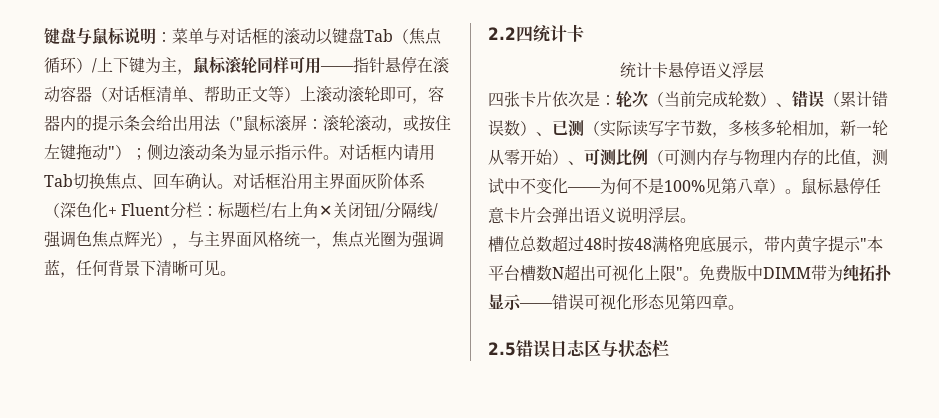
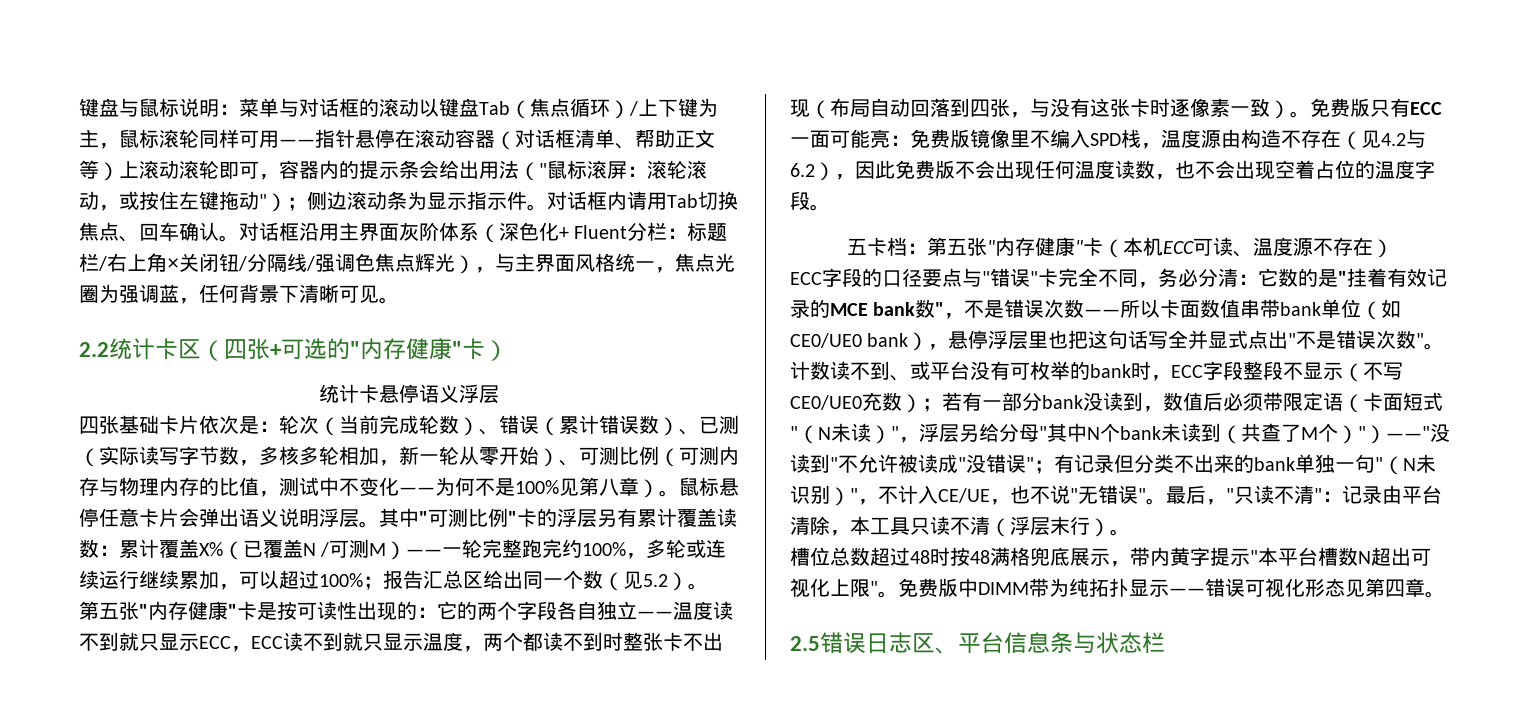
- 2.2四统计卡
+ 2.2统计卡区（四张+可选的"内存健康"卡）
- 四张卡片依次是：轮次（当前完成轮数）、错误（累计错误数）、已测（实际读写字节数，多核多轮相加，新一轮从零开始）、可测比例（可测内存与物理内存的比值，测试中不变化——为何不是100%见第八章）。
+ 四张基础卡片依次是：轮次（当前完成轮数）、错误（累计错误数）、已测（实际读写字节数，多核多轮相加，新一轮从零开始）、可测比例（可测内存与物理内存的比值，测试中不变化——为何不是100%见第八章）。
+ 其中"可测比例"卡的浮层另有累计覆盖读数：累计覆盖X%（已覆盖N /可测M）——一轮完整跑完约100%，多轮或连续运行继续累加，可以超过100%；报告汇总区给出同一个数（见5.2）。
+ 第五张"内存健康"卡是按可读性出现的：它的两个字段各自独立——温度读不到就只显示ECC，ECC读不到就只显示温度，两个都读不到时整张卡不出现（布局自动回落到四张，与没有这张卡时逐像素一致）。免费版只有ECC一面可能亮：免费版镜像里不编入SPD栈，温度源由构造不存在（见4.2与6.2），因此免费版不会出现任何温度读数，也不会出现空着占位的温度字段。
+ 五卡档：第五张"内存健康"卡（本机ECC可读、温度源不存在）
+ ECC字段的口径要点与"错误"卡完全不同，务必分清：它数的是"挂着有效记录的MCE bank数"，不是错误次数——所以卡面数值串带bank单位（如CE0/UE0 bank），悬停浮层里也把这句话写全并显式点出"不是错误次数"。计数读不到、或平台没有可枚举的bank时，ECC字段整段不显示（不写CE0/UE0充数）；若有一部分bank没读到，数值后必须带限定语（卡面短式"（N未读）"，浮层另给分母"其中N个bank未读到（共查了M个）"）——"没读到"不允许被读成"没错误"；有记录但分类不出来的bank单独一句"（N未识别）"，不计入CE/UE，也不说"无错误"。最后，"只读不清"：记录由平台清除，本工具只读不清（浮层末行）。
- 2.5错误日志区与状态栏
+ 2.5错误日志区、平台信息条与状态栏

